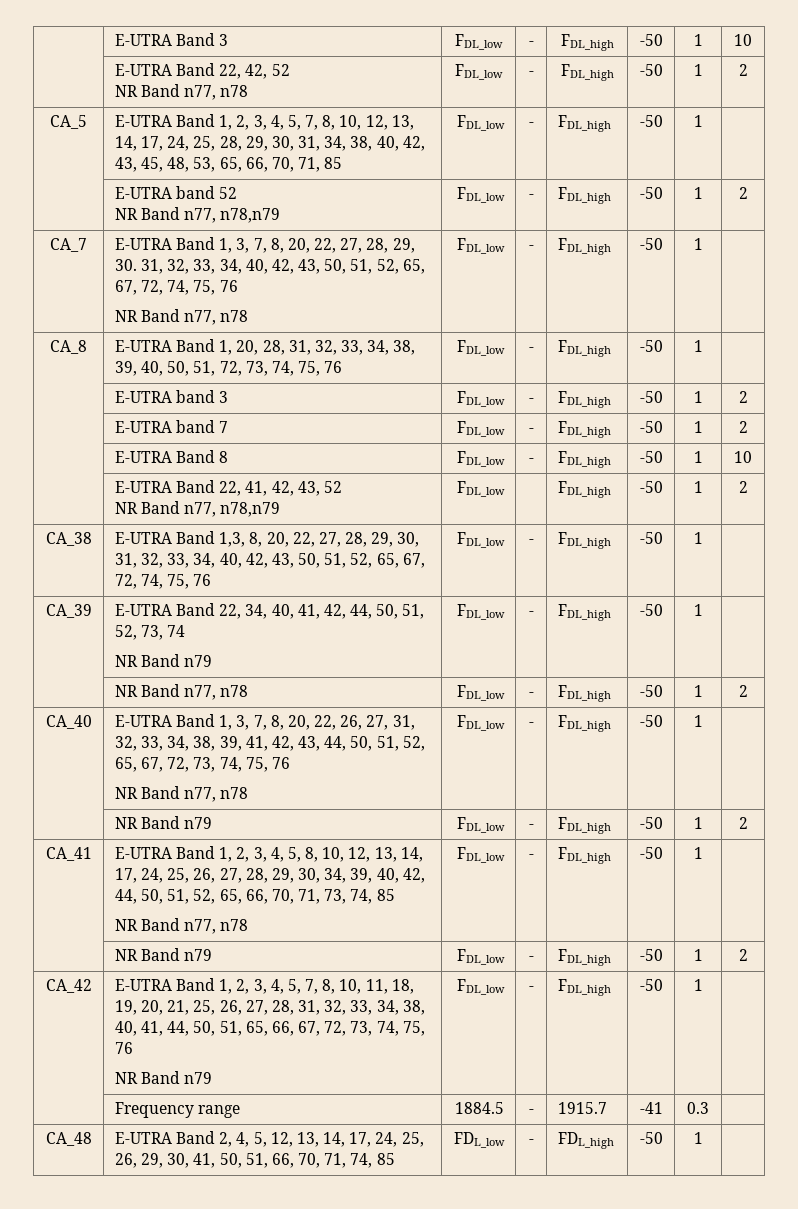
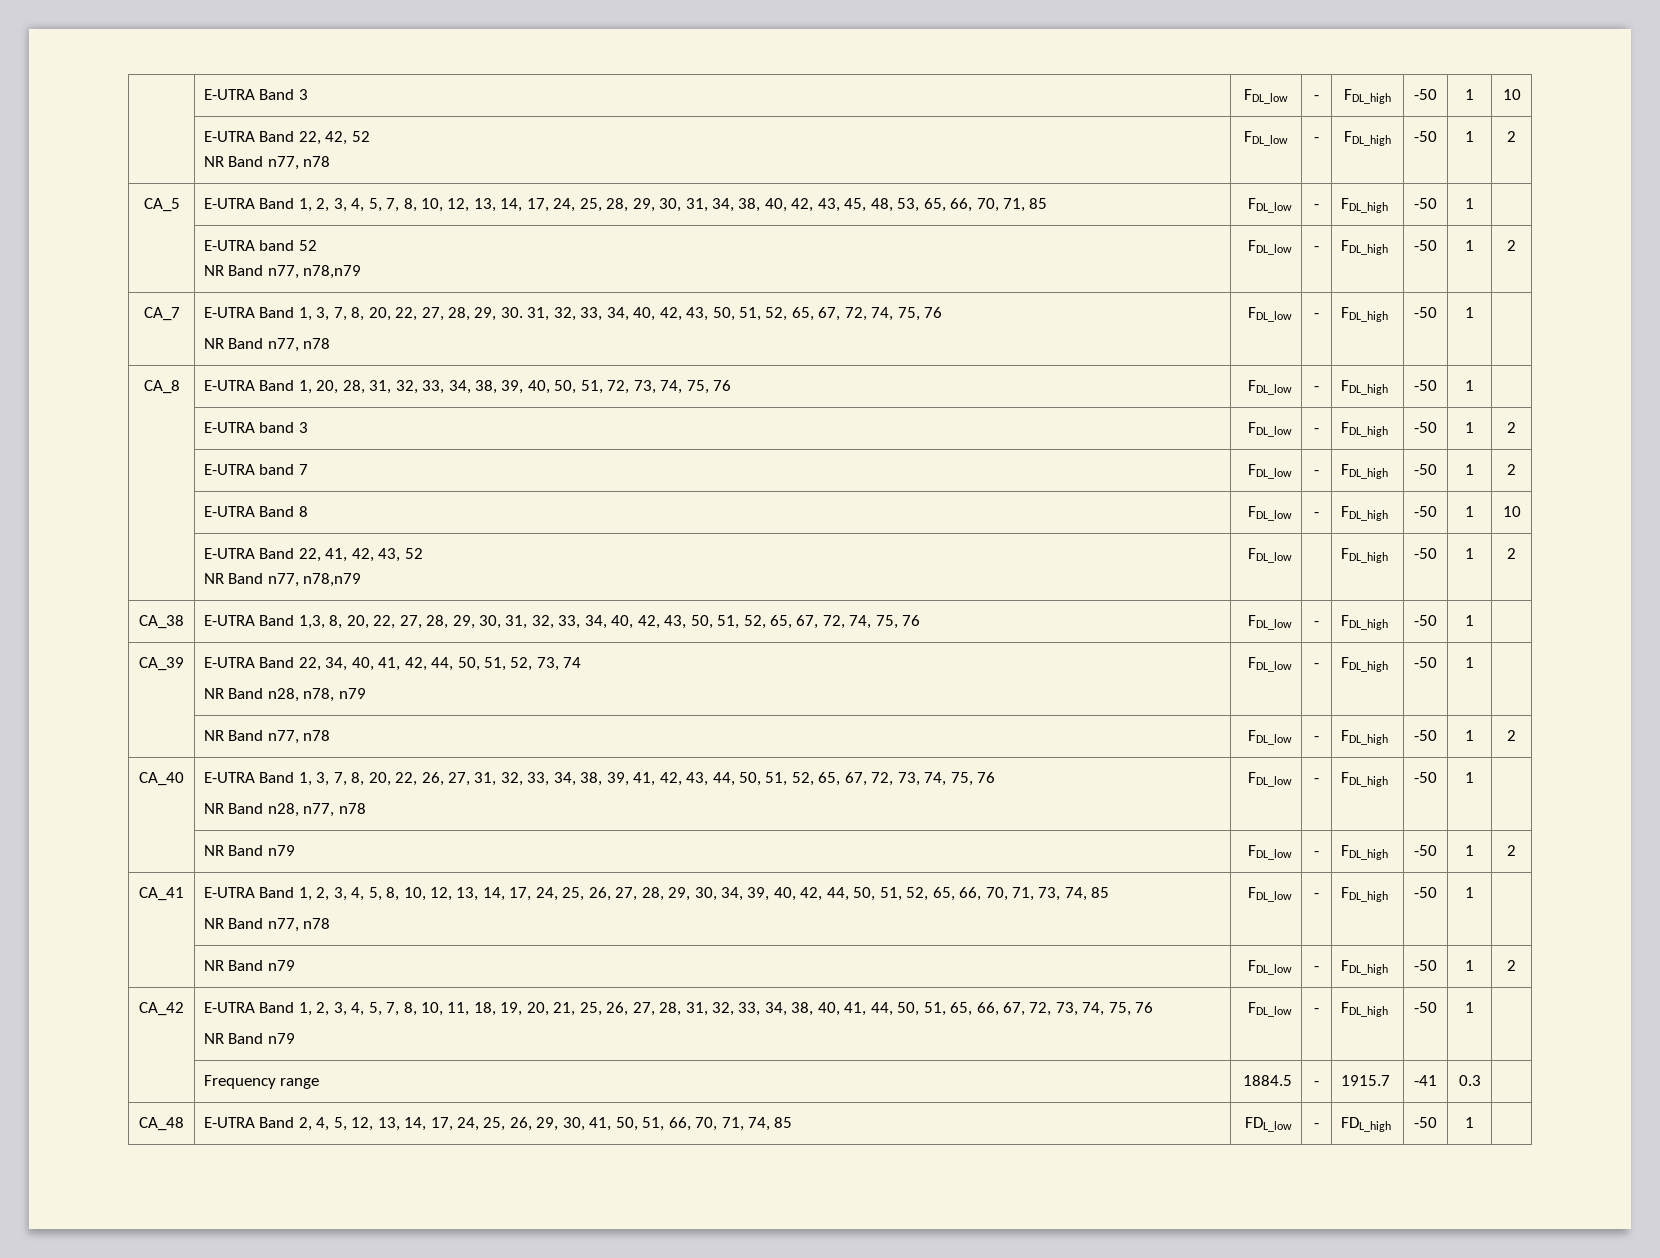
  CA_39 | E-UTRA Band 22, 34, 40, 41, 42, 44, 50, 51, 52, 73, 74
- NR Band n79 | FDL_low | - | FDL_high | -50 | 1 |
+ NR Band n28, n78, n79 | FDL_low | - | FDL_high | -50 | 1 |
  E-UTRA Band 1, 3, 7, 8, 20, 22, 26, 27, 31, 32, 33, 34, 38, 39, 41, 42, 43, 44, 50, 51, 52, 65, 67, 72, 73, 74, 75, 76
- NR Band n77, n78
+ NR Band n28, n77, n78

